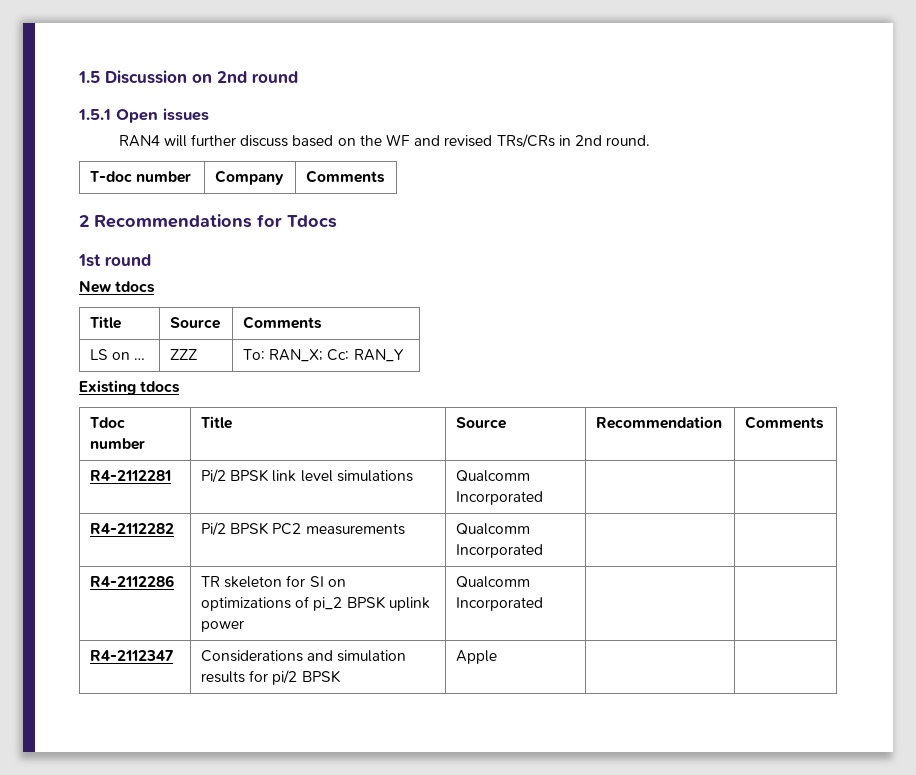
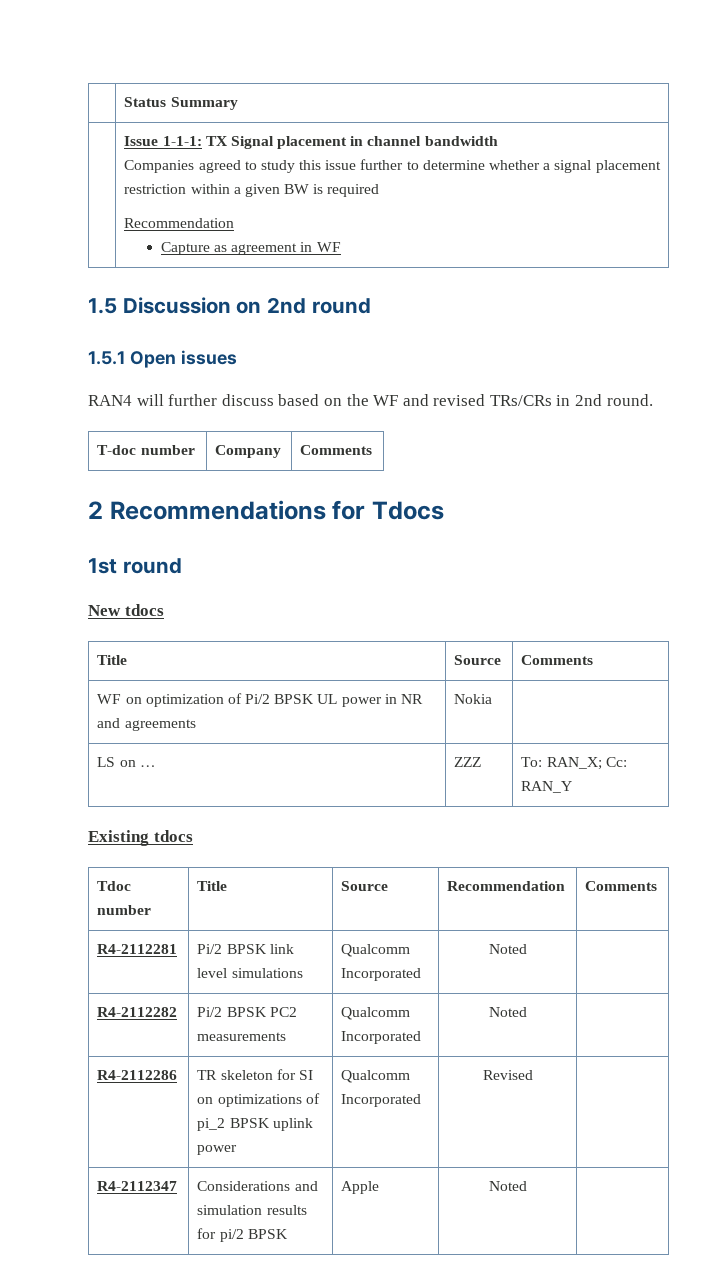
+ | Status Summary
+ | Issue 1-1-1: TX Signal placement in channel bandwidth
+ Companies agreed to study this issue further to determine whether a signal placement restriction within a given BW is required
+ Recommendation
+ Capture as agreement in WF
+ WF on optimization of Pi/2 BPSK UL power in NR and agreements | Nokia |
- R4-2112281 | Pi/2 BPSK link level simulations | Qualcomm Incorporated | |
+ R4-2112281 | Pi/2 BPSK link level simulations | Qualcomm Incorporated | Noted |
- R4-2112282 | Pi/2 BPSK PC2 measurements | Qualcomm Incorporated | |
+ R4-2112282 | Pi/2 BPSK PC2 measurements | Qualcomm Incorporated | Noted |
- R4-2112286 | TR skeleton for SI on optimizations of pi_2 BPSK uplink power | Qualcomm Incorporated | |
+ R4-2112286 | TR skeleton for SI on optimizations of pi_2 BPSK uplink power | Qualcomm Incorporated | Revised |
- R4-2112347 | Considerations and simulation results for pi/2 BPSK | Apple | |
+ R4-2112347 | Considerations and simulation results for pi/2 BPSK | Apple | Noted |

